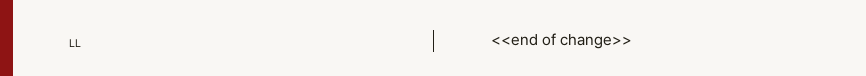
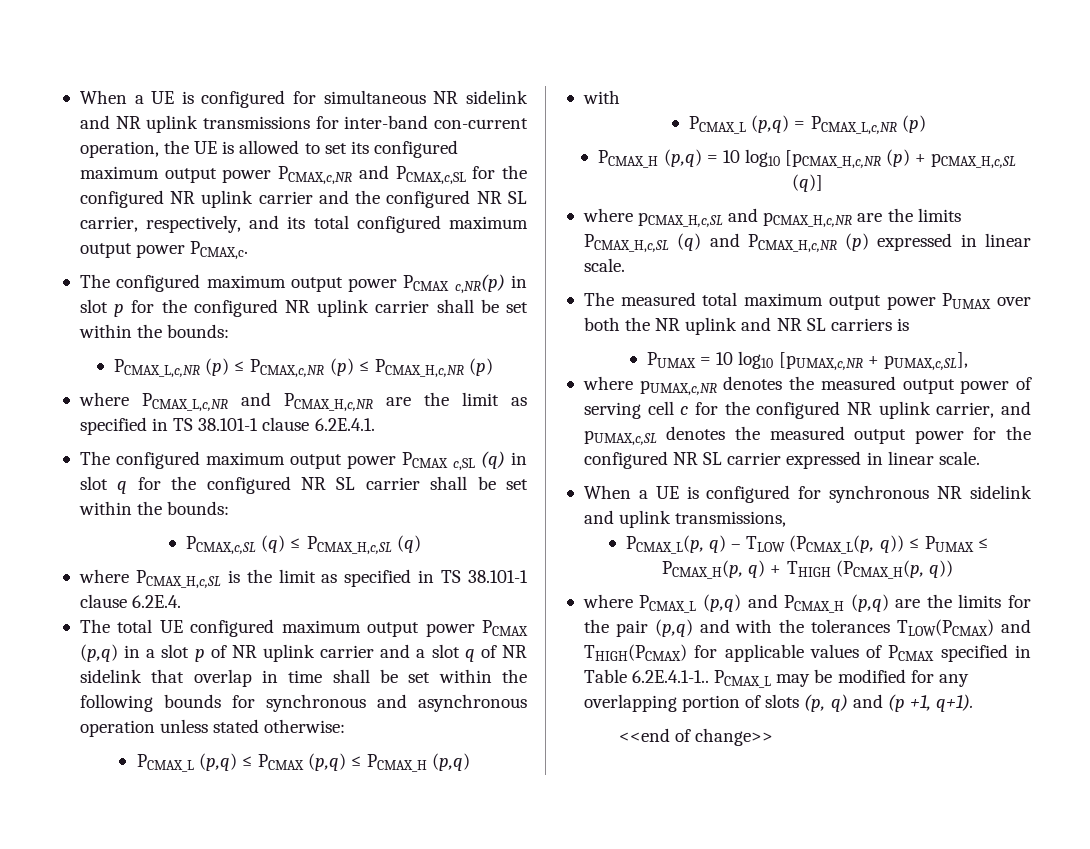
- LL
+ When a UE is configured for simultaneous NR sidelink and NR uplink transmissions for inter-band con-current operation, the UE is allowed to set its configured maximum output power PCMAX,c,NR and PCMAX,c,SL for the configured NR uplink carrier and the configured NR SL carrier, respectively, and its total configured maximum output power PCMAX,c.
+ The configured maximum output power PCMAX c,NR(p) in slot p for the configured NR uplink carrier shall be set within the bounds:
+ PCMAX_L,c,NR (p) ≤ PCMAX,c,NR (p) ≤ PCMAX_H,c,NR (p)
+ where PCMAX_L,c,NR and PCMAX_H,c,NR are the limit as specified in TS 38.101-1 clause 6.2E.4.1.
+ The configured maximum output power PCMAX c,SL (q) in slot q for the configured NR SL carrier shall be set within the bounds:
+ PCMAX,c,SL (q) ≤ PCMAX_H,c,SL (q)
+ where PCMAX_H,c,SL is the limit as specified in TS 38.101-1 clause 6.2E.4.
+ The total UE configured maximum output power PCMAX (p,q) in a slot p of NR uplink carrier and a slot q of NR sidelink that overlap in time shall be set within the following bounds for synchronous and asynchronous operation unless stated otherwise:
+ PCMAX_L (p,q) ≤ PCMAX (p,q) ≤ PCMAX_H (p,q)
+ with
+ PCMAX_L (p,q) = PCMAX_L,c,NR (p)
+ PCMAX_H (p,q) = 10 log10 [pCMAX_H,c,NR (p) + pCMAX_H,c,SL (q)]
+ where pCMAX_H,c,SL and pCMAX_H,c,NR are the limits PCMAX_H,c,SL (q) and PCMAX_H,c,NR (p) expressed in linear scale.
+ The measured total maximum output power PUMAX over both the NR uplink and NR SL carriers is
+ PUMAX = 10 log10 [pUMAX,c,NR + pUMAX,c,SL],
+ where pUMAX,c,NR denotes the measured output power of serving cell c for the configured NR uplink carrier, and pUMAX,c,SL denotes the measured output power for the configured NR SL carrier expressed in linear scale.
+ When a UE is configured for synchronous NR sidelink and uplink transmissions,
+ PCMAX_L(p, q) – TLOW (PCMAX_L(p, q)) ≤ PUMAX ≤ PCMAX_H(p, q) + THIGH (PCMAX_H(p, q))
+ where PCMAX_L (p,q) and PCMAX_H (p,q) are the limits for the pair (p,q) and with the tolerances TLOW(PCMAX) and THIGH(PCMAX) for applicable values of PCMAX specified in Table 6.2E.4.1-1.. PCMAX_L may be modified for any overlapping portion of slots (p, q) and (p +1, q+1).

